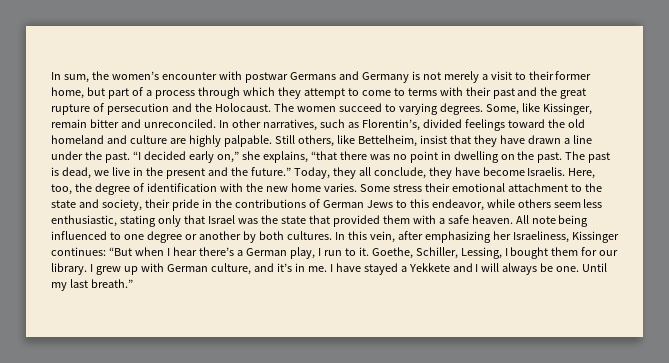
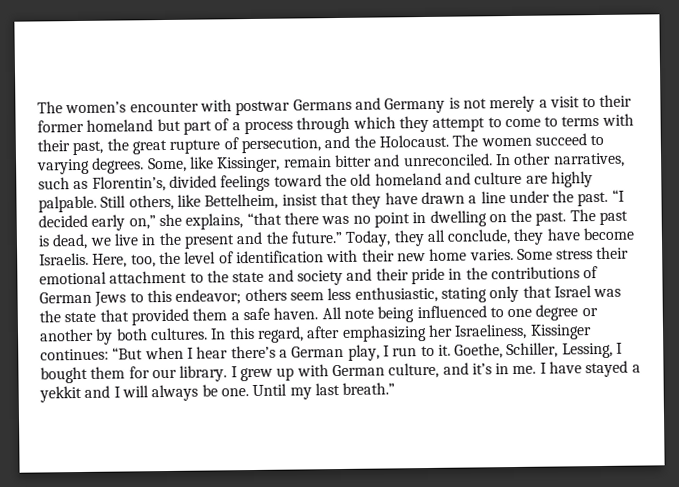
- In sum, the women’s encounter with postwar Germans and Germany is not merely a visit to their former home, but part of a process through which they attempt to come to terms with their past and the great rupture of persecution and the Holocaust.
+ The women’s encounter with postwar Germans and Germany is not merely a visit to their former homeland but part of a process through which they attempt to come to terms with their past, the great rupture of persecution, and the Holocaust.
- Here, too, the degree of identification with the new home varies.
+ Here, too, the level of identification with their new home varies.
- Some stress their emotional attachment to the state and society, their pride in the contributions of German Jews to this endeavor, while others seem less enthusiastic, stating only that Israel was the state that provided them with a safe heaven.
+ Some stress their emotional attachment to the state and society and their pride in the contributions of German Jews to this endeavor; others seem less enthusiastic, stating only that Israel was the state that provided them a safe haven.
- In this vein, after emphasizing her Israeliness, Kissinger continues: “But when I hear there’s a German play, I run to it.
+ In this regard, after emphasizing her Israeliness, Kissinger continues: “But when I hear there’s a German play, I run to it.
- I have stayed a Yekkete and I will always be one.
+ I have stayed a yekkit and I will always be one.

